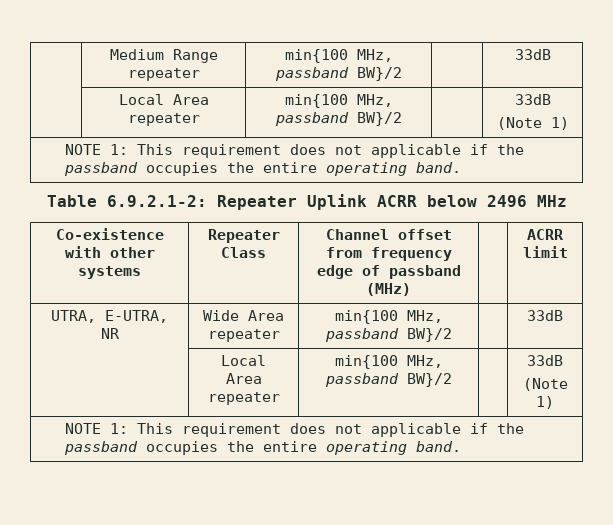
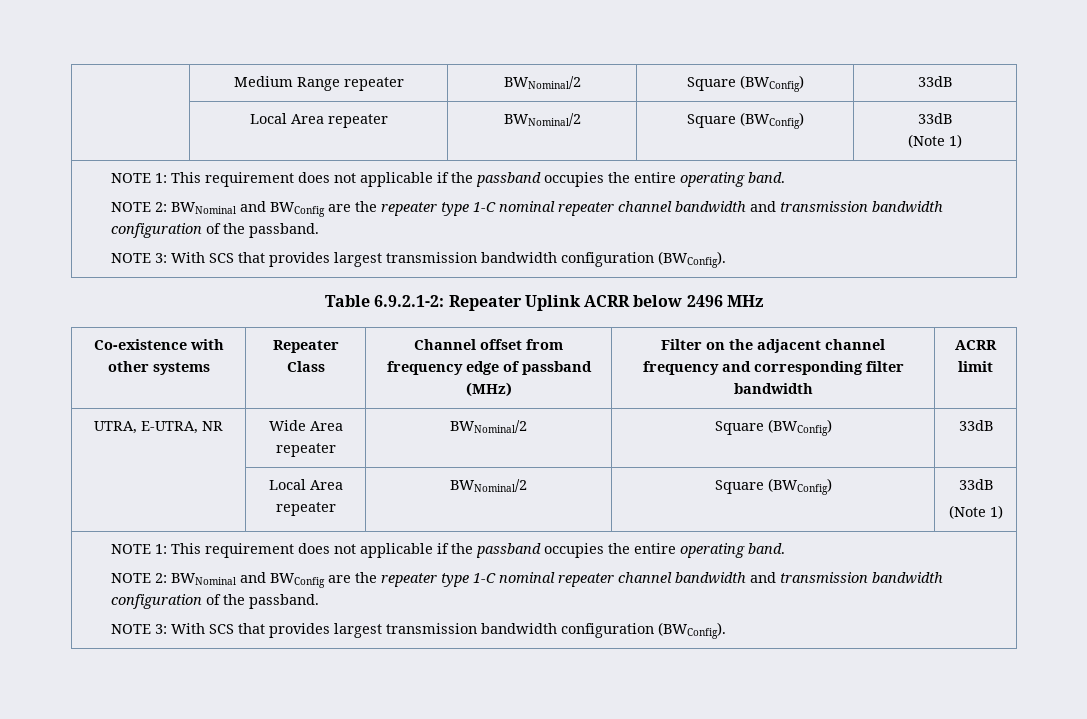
- | Medium Range repeater | min{100 MHz, passband BW}/2 | | 33dB
- | Local Area repeater | min{100 MHz, passband BW}/2 | | 33dB
+ | Medium Range repeater | BWNominal/2 | Square (BWConfig) | 33dB
+ | Local Area repeater | BWNominal/2 | Square (BWConfig) | 33dB
  (Note 1)
  NOTE 1: This requirement does not applicable if the passband occupies the entire operating band.
+ NOTE 2: BWNominal and BWConfig are the repeater type 1-C nominal repeater channel bandwidth and transmission bandwidth configuration of the passband.
+ NOTE 3: With SCS that provides largest transmission bandwidth configuration (BWConfig).
- Co-existence with other systems | Repeater Class | Channel offset from frequency edge of passband (MHz) | | ACRR limit
+ Co-existence with other systems | Repeater Class | Channel offset from frequency edge of passband (MHz) | Filter on the adjacent channel frequency and corresponding filter bandwidth | ACRR limit
- UTRA, E-UTRA, NR | Wide Area repeater | min{100 MHz, passband BW}/2 | | 33dB
- | Local Area repeater | min{100 MHz, passband BW}/2 | | 33dB
+ UTRA, E-UTRA, NR | Wide Area repeater | BWNominal/2 | Square (BWConfig) | 33dB
+ | Local Area repeater | BWNominal/2 | Square (BWConfig) | 33dB
  (Note 1)
  NOTE 1: This requirement does not applicable if the passband occupies the entire operating band.
+ NOTE 2: BWNominal and BWConfig are the repeater type 1-C nominal repeater channel bandwidth and transmission bandwidth configuration of the passband.
+ NOTE 3: With SCS that provides largest transmission bandwidth configuration (BWConfig).

